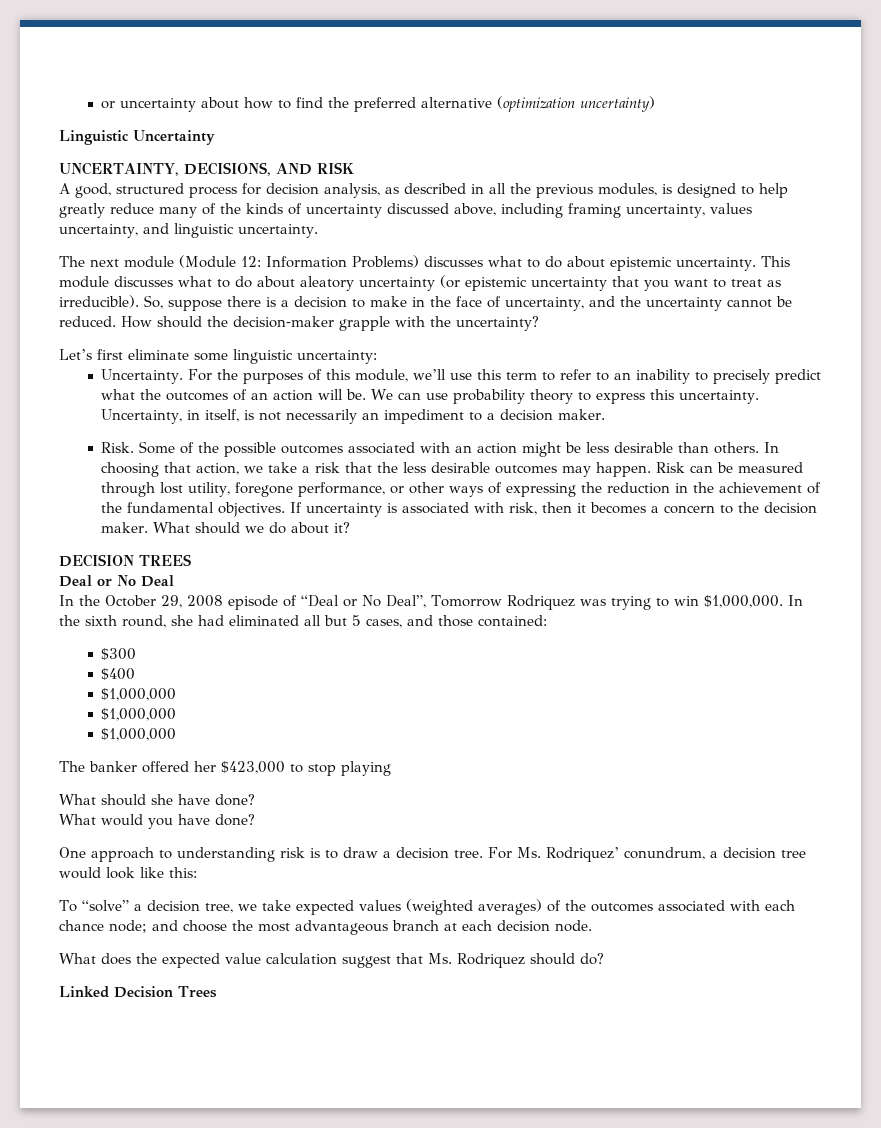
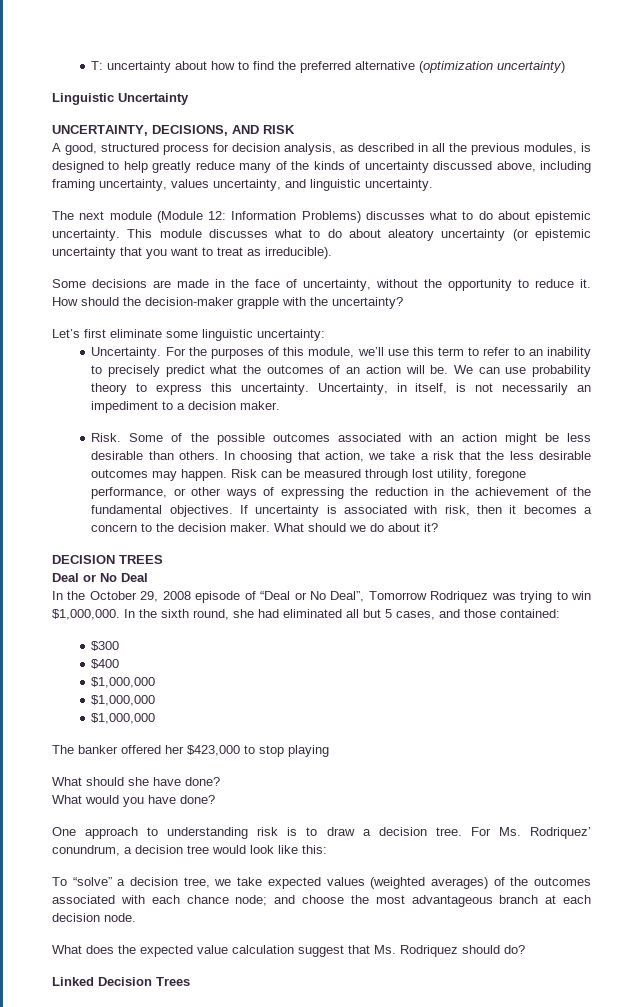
- or uncertainty about how to find the preferred alternative (optimization uncertainty)
+ T: uncertainty about how to find the preferred alternative (optimization uncertainty)
- This module discusses what to do about aleatory uncertainty (or epistemic uncertainty that you want to treat as irreducible). So, suppose there is a decision to make in the face of uncertainty, and the uncertainty cannot be reduced.
+ This module discusses what to do about aleatory uncertainty (or epistemic uncertainty that you want to treat as irreducible).
+ Some decisions are made in the face of uncertainty, without the opportunity to reduce it.

